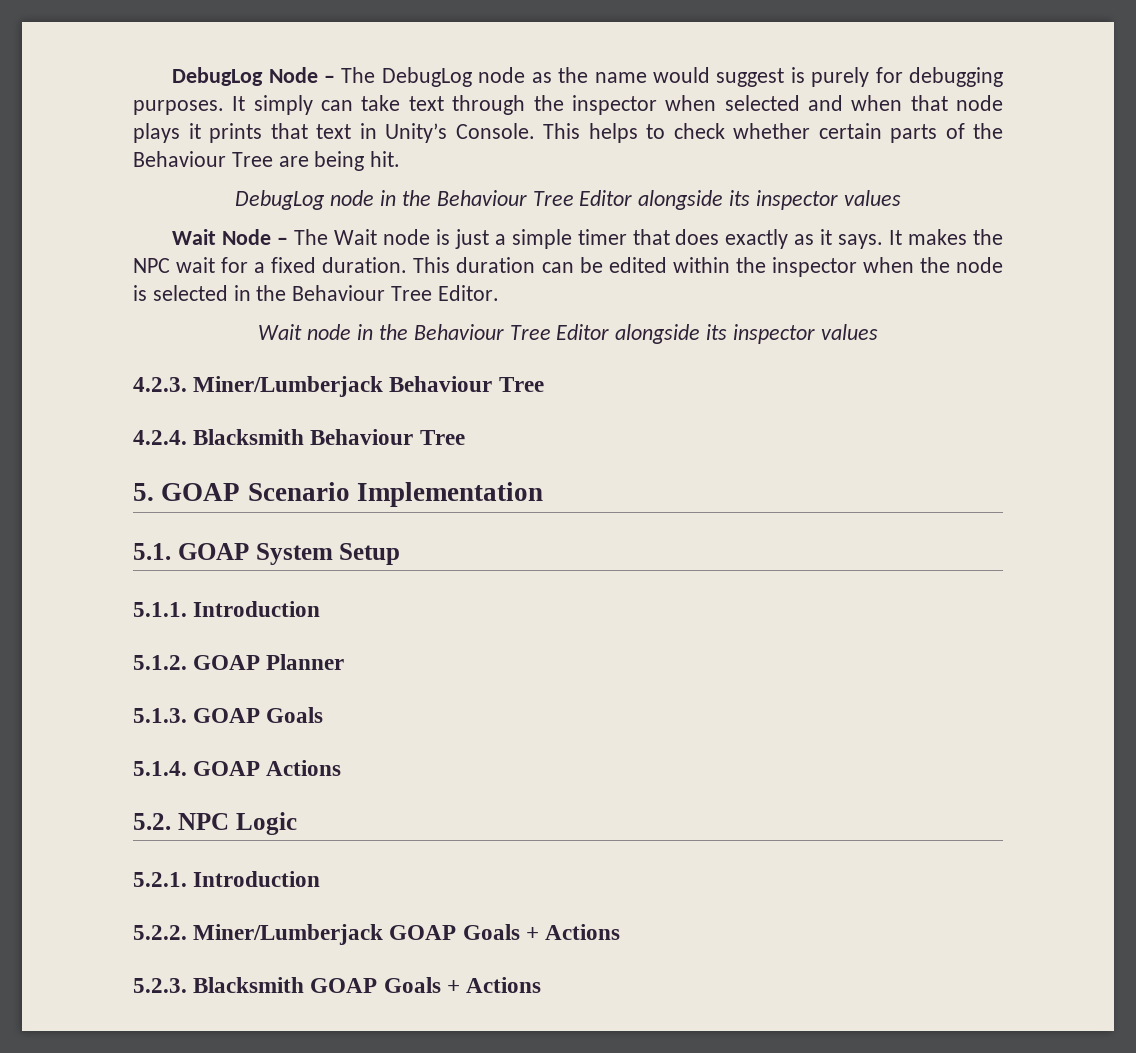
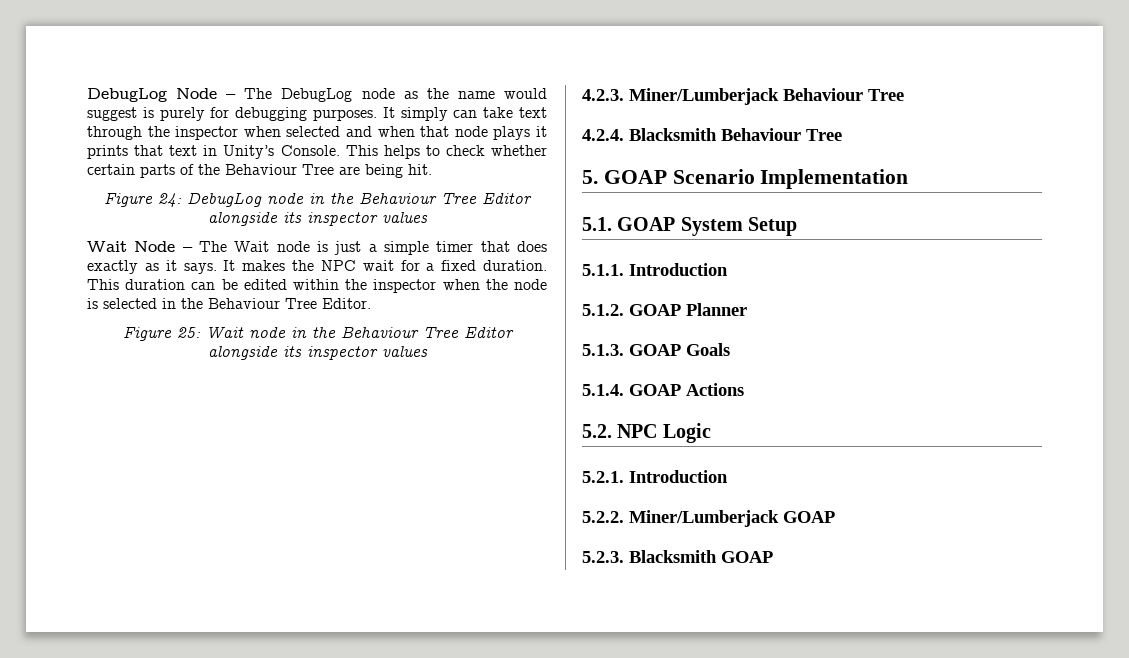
- DebugLog node in the Behaviour Tree Editor alongside its inspector values
+ Figure 24: DebugLog node in the Behaviour Tree Editor alongside its inspector values
- Wait node in the Behaviour Tree Editor alongside its inspector values
+ Figure 25: Wait node in the Behaviour Tree Editor alongside its inspector values
- 5.2.2. Miner/Lumberjack GOAP Goals + Actions
+ 5.2.2. Miner/Lumberjack GOAP
- 5.2.3. Blacksmith GOAP Goals + Actions
+ 5.2.3. Blacksmith GOAP

